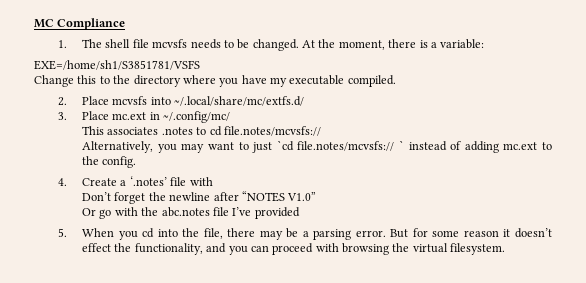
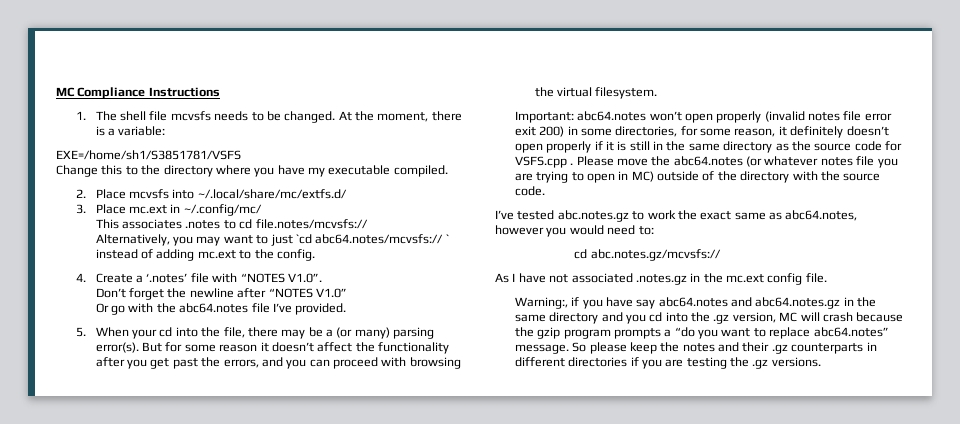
- MC Compliance
+ MC Compliance Instructions
- Alternatively, you may want to just `cd file.notes/mcvsfs:// ` instead of adding mc.ext to the config.
+ Alternatively, you may want to just `cd abc64.notes/mcvsfs:// ` instead of adding mc.ext to the config.
- 4. Create a ‘.notes’ file with
+ 4. Create a ‘.notes’ file with “NOTES V1.0”.
- Or go with the abc.notes file I’ve provided
+ Or go with the abc64.notes file I’ve provided.
- 5. When you cd into the file, there may be a parsing error.
+ 5. When your cd into the file, there may be a (or many) parsing error(s).
- But for some reason it doesn’t effect the functionality, and you can proceed with browsing the virtual filesystem.
+ But for some reason it doesn’t affect the functionality after you get past the errors, and you can proceed with browsing the virtual filesystem.
+ Important: abc64.notes won’t open properly (invalid notes file error exit 200) in some directories, for some reason, it definitely doesn’t open properly if it is still in the same directory as the source code for VSFS.cpp . Please move the abc64.notes (or whatever notes file you are trying to open in MC) outside of the directory with the source code.
+ I’ve tested abc.notes.gz to work the exact same as abc64.notes, however you would need to:
+ cd abc.notes.gz/mcvsfs://
+ As I have not associated .notes.gz in the mc.ext config file.
+ Warning:, if you have say abc64.notes and abc64.notes.gz in the same directory and you cd into the .gz version, MC will crash because the gzip program prompts a “do you want to replace abc64.notes” message. So please keep the notes and their .gz counterparts in different directories if you are testing the .gz versions.

